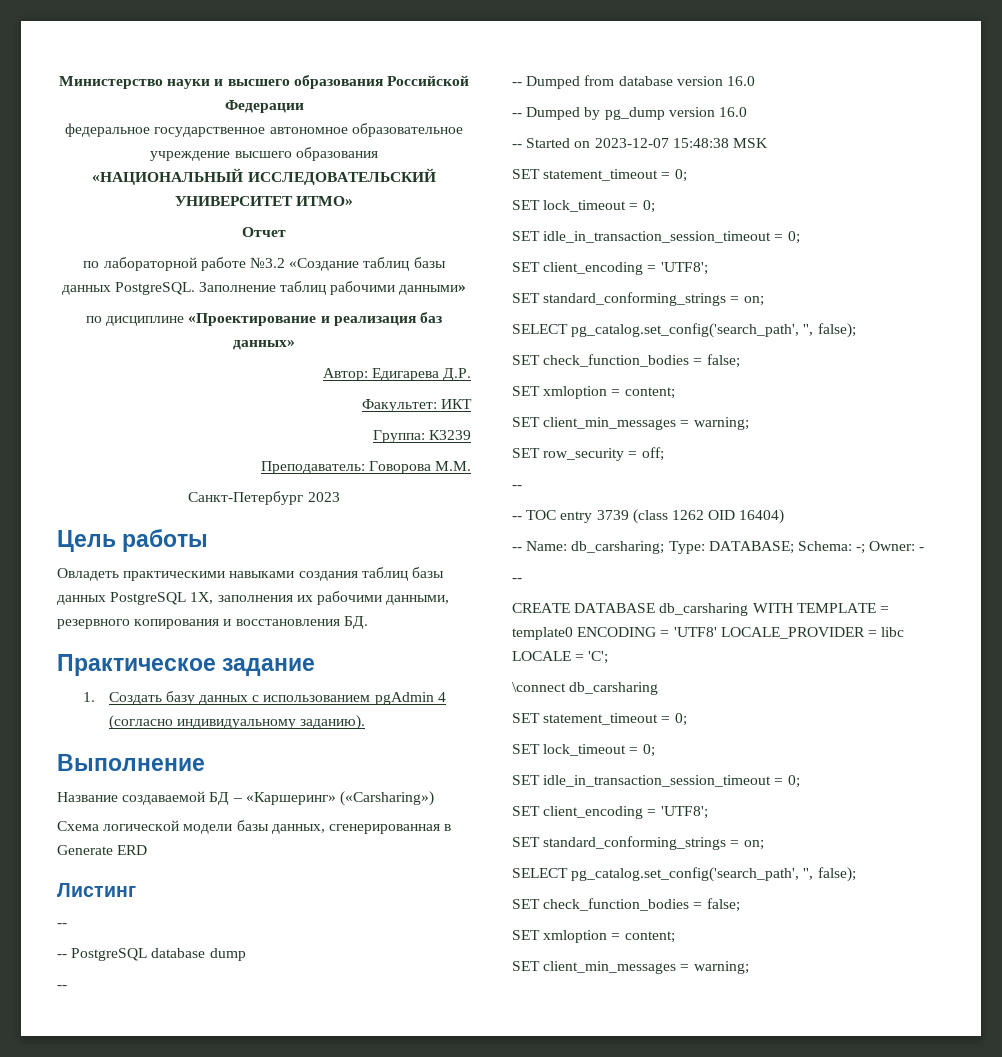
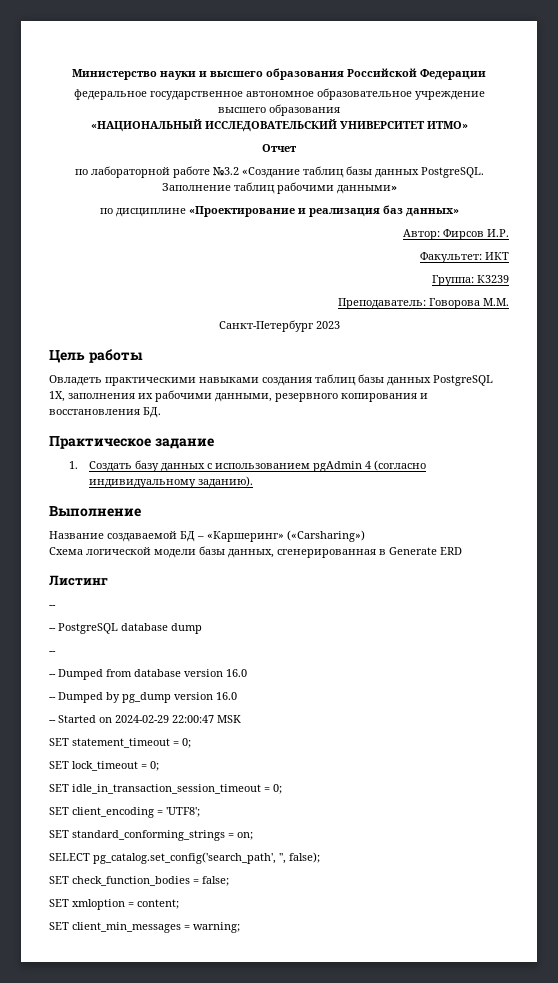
- Автор: Едигарева Д.Р.
+ Автор: Фирсов И.Р.
- -- Started on 2023-12-07 15:48:38 MSK
+ -- Started on 2024-02-29 22:00:47 MSK
- SET row_security = off;
- --
- -- TOC entry 3739 (class 1262 OID 16404)
- -- Name: db_carsharing; Type: DATABASE; Schema: -; Owner: -
- --
- CREATE DATABASE db_carsharing WITH TEMPLATE = template0 ENCODING = 'UTF8' LOCALE_PROVIDER = libc LOCALE = 'C';
- \connect db_carsharing
- SET statement_timeout = 0;
- SET lock_timeout = 0;
- SET idle_in_transaction_session_timeout = 0;
- SET client_encoding = 'UTF8';
- SET standard_conforming_strings = on;
- SELECT pg_catalog.set_config('search_path', '', false);
- SET check_function_bodies = false;
- SET xmloption = content;
- SET client_min_messages = warning;

